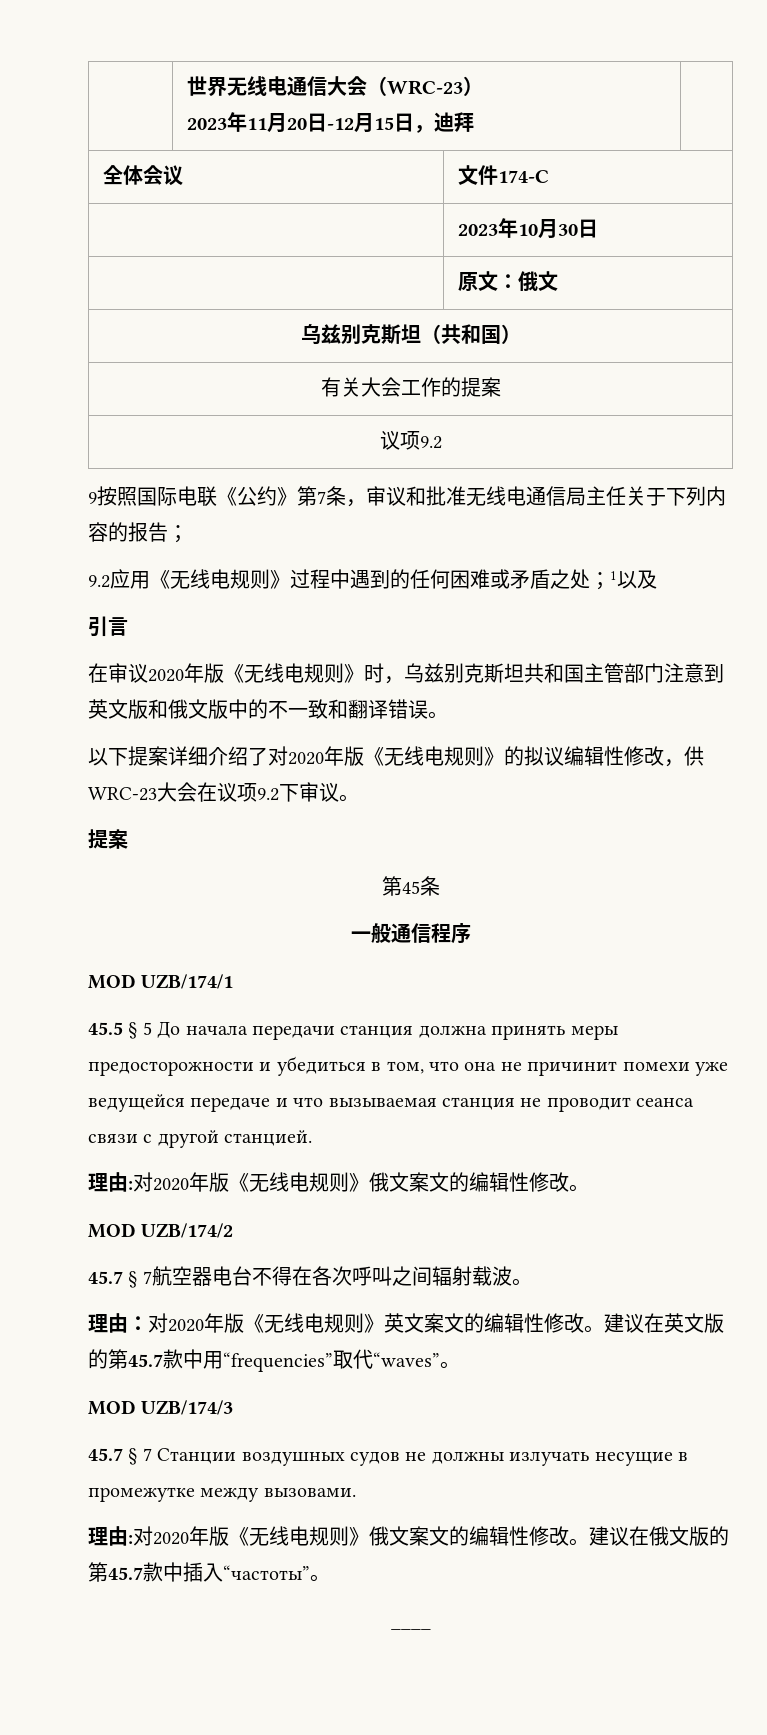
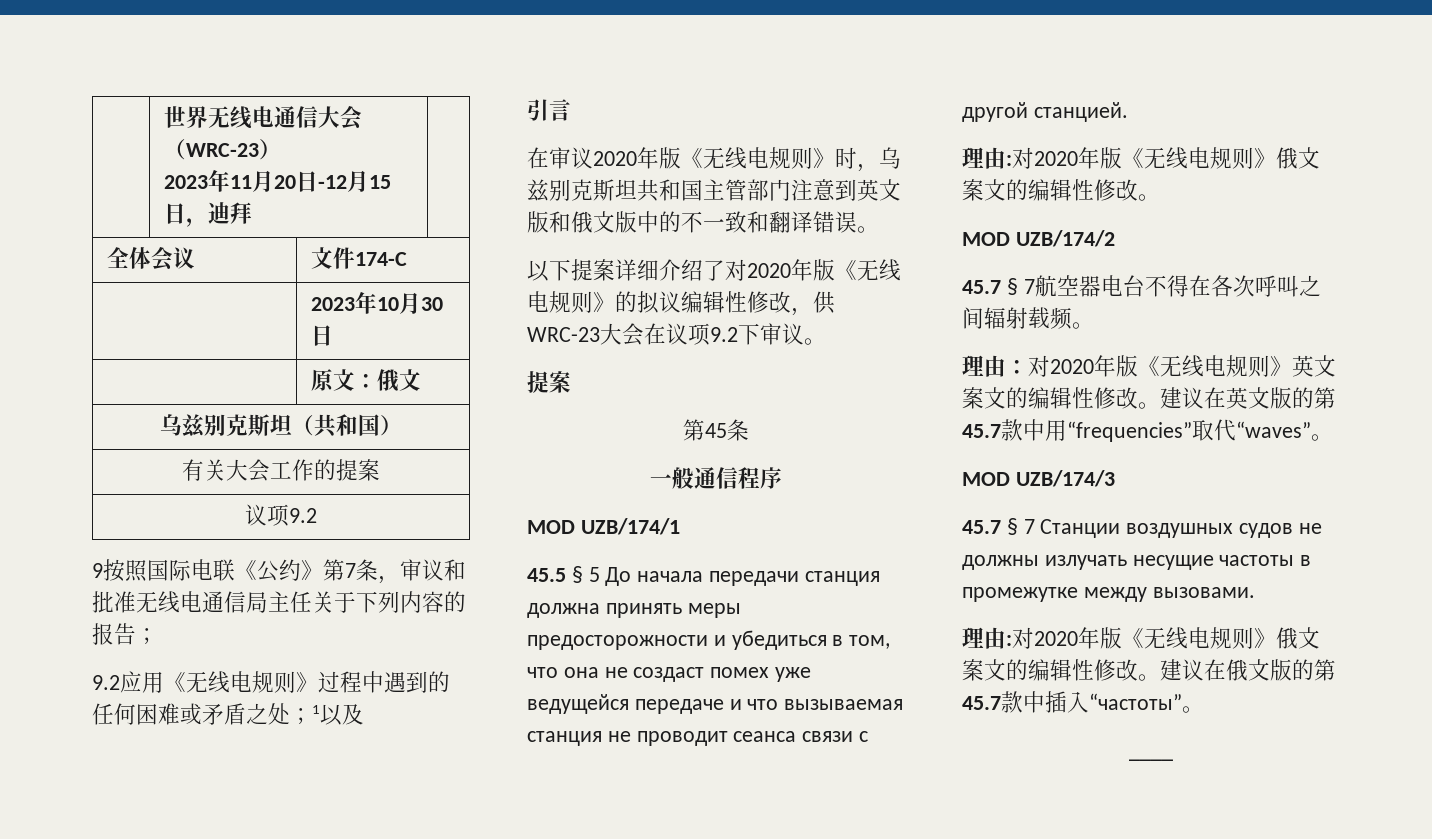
- 45.5 § 5 До начала передачи станция должна принять меры предосторожности и убедиться в том, что она не причинит помехи уже ведущейся передаче и что вызываемая станция не проводит сеанса связи с другой станцией.
+ 45.5 § 5 До начала передачи станция должна принять меры предосторожности и убедиться в том, что она не создаст помех уже ведущейся передаче и что вызываемая станция не проводит сеанса связи с другой станцией.
- 45.7 § 7航空器电台不得在各次呼叫之间辐射载波。
+ 45.7 § 7航空器电台不得在各次呼叫之间辐射载频。
- 45.7 § 7 Станции воздушных судов не должны излучать несущие в промежутке между вызовами.
+ 45.7 § 7 Станции воздушных судов не должны излучать несущие частоты в промежутке между вызовами.

